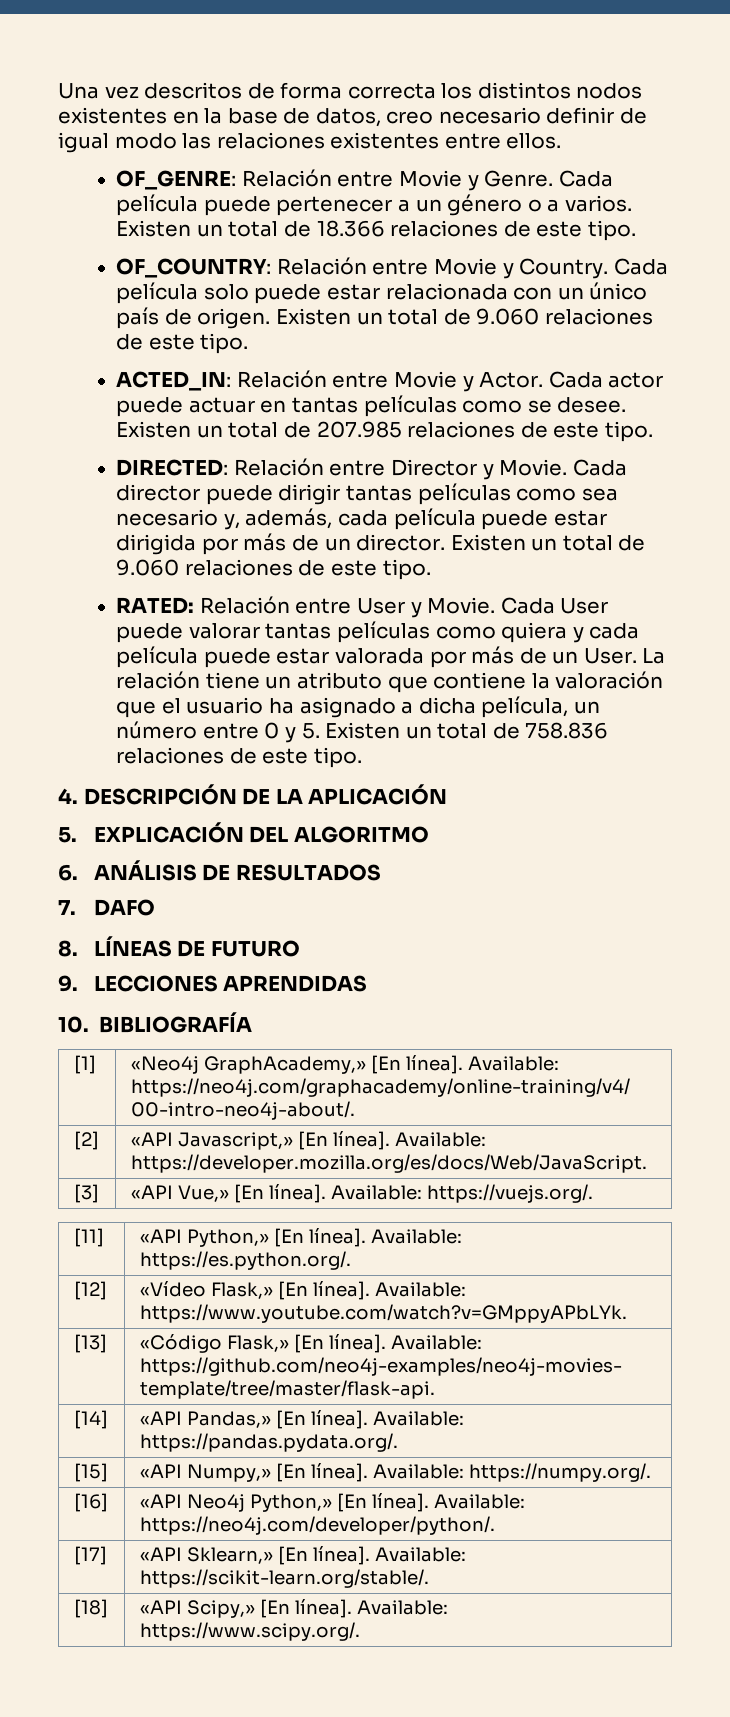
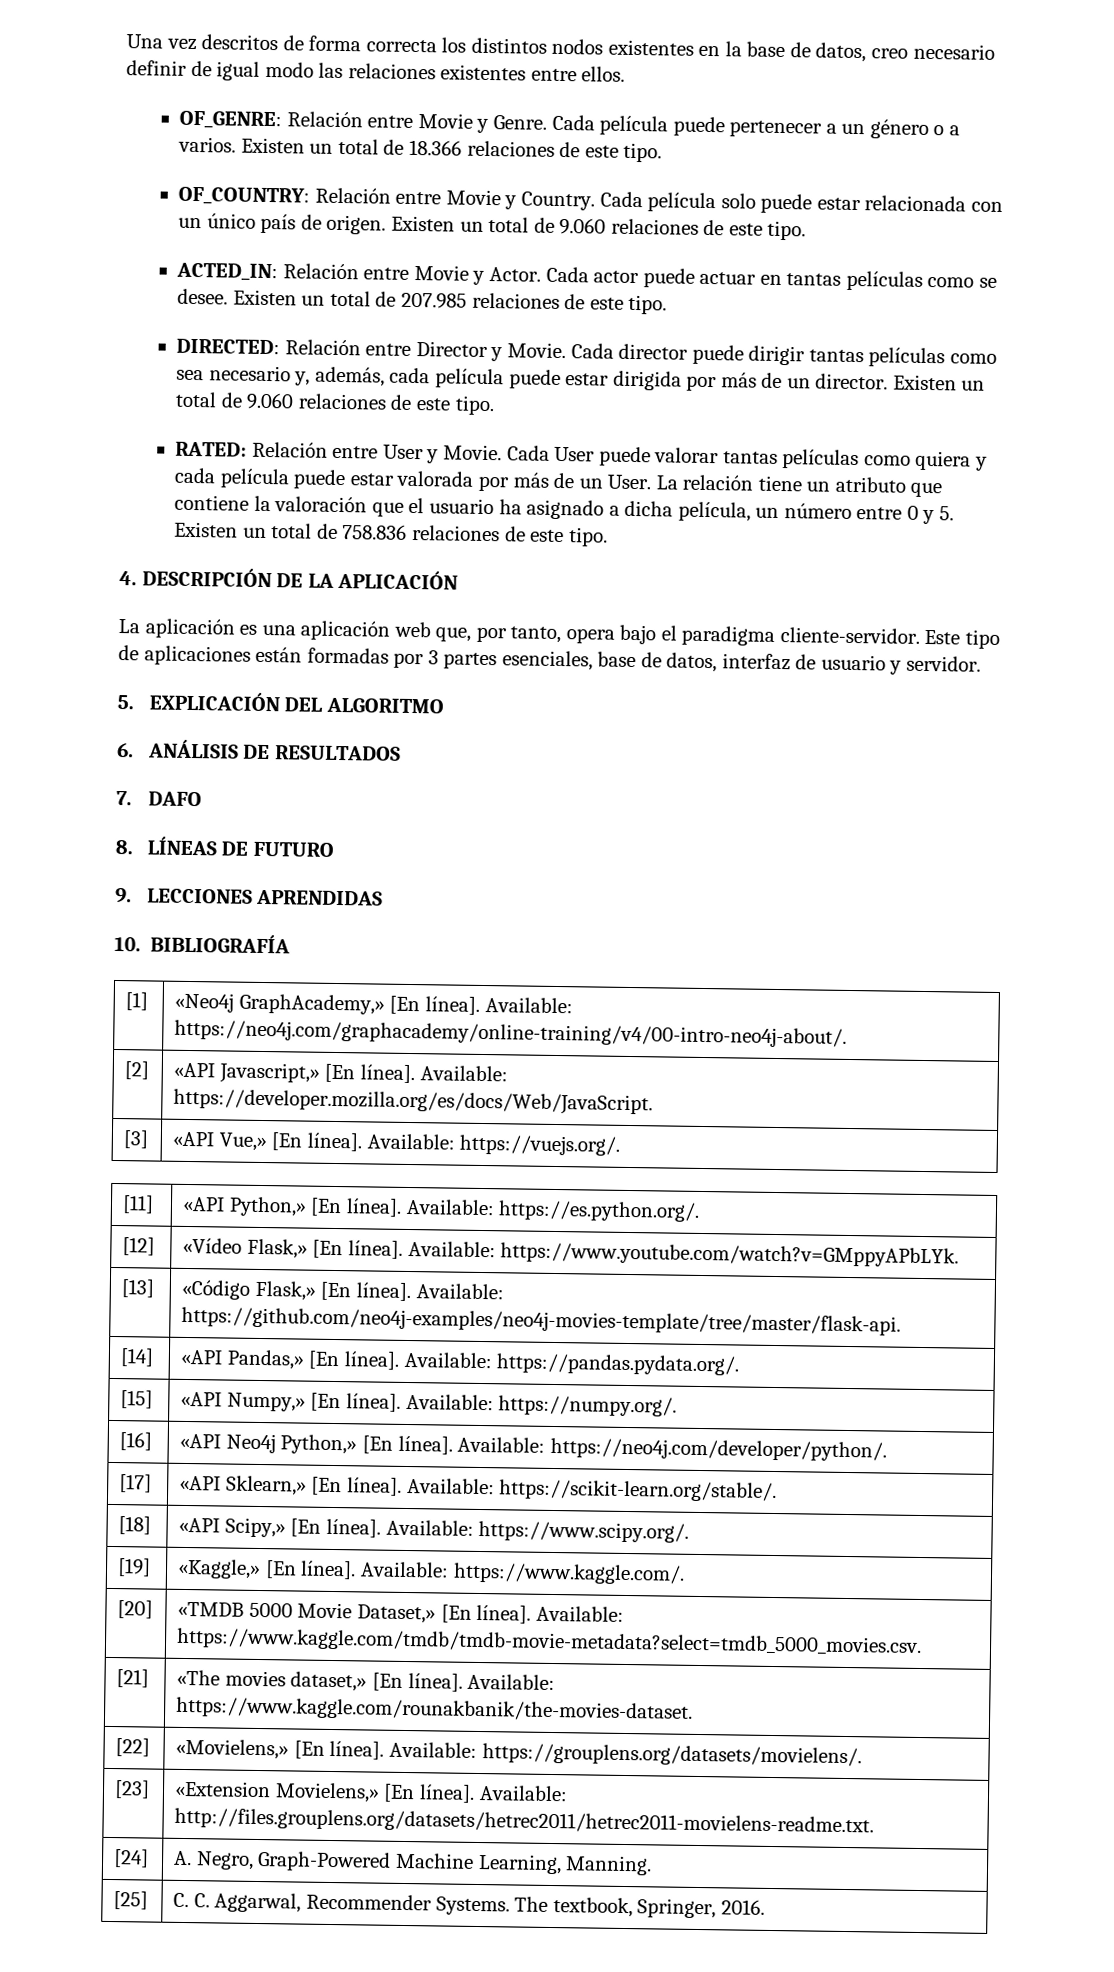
+ La aplicación es una aplicación web que, por tanto, opera bajo el paradigma cliente-servidor. Este tipo de aplicaciones están formadas por 3 partes esenciales, base de datos, interfaz de usuario y servidor.
+ [19] | «Kaggle,» [En línea]. Available: https://www.kaggle.com/.
+ [20] | «TMDB 5000 Movie Dataset,» [En línea]. Available: https://www.kaggle.com/tmdb/tmdb-movie-metadata?select=tmdb_5000_movies.csv.
+ [21] | «The movies dataset,» [En línea]. Available: https://www.kaggle.com/rounakbanik/the-movies-dataset.
+ [22] | «Movielens,» [En línea]. Available: https://grouplens.org/datasets/movielens/.
+ [23] | «Extension Movielens,» [En línea]. Available: http://files.grouplens.org/datasets/hetrec2011/hetrec2011-movielens-readme.txt.
+ [24] | A. Negro, Graph-Powered Machine Learning, Manning.
+ [25] | C. C. Aggarwal, Recommender Systems. The textbook, Springer, 2016.

